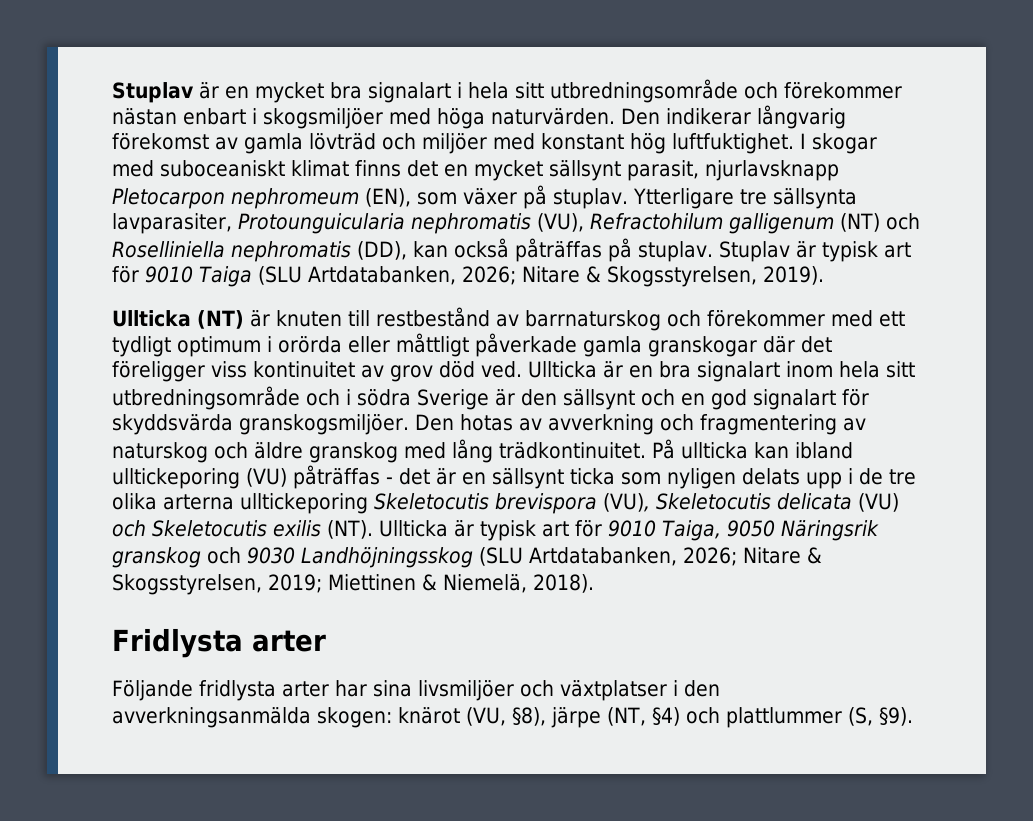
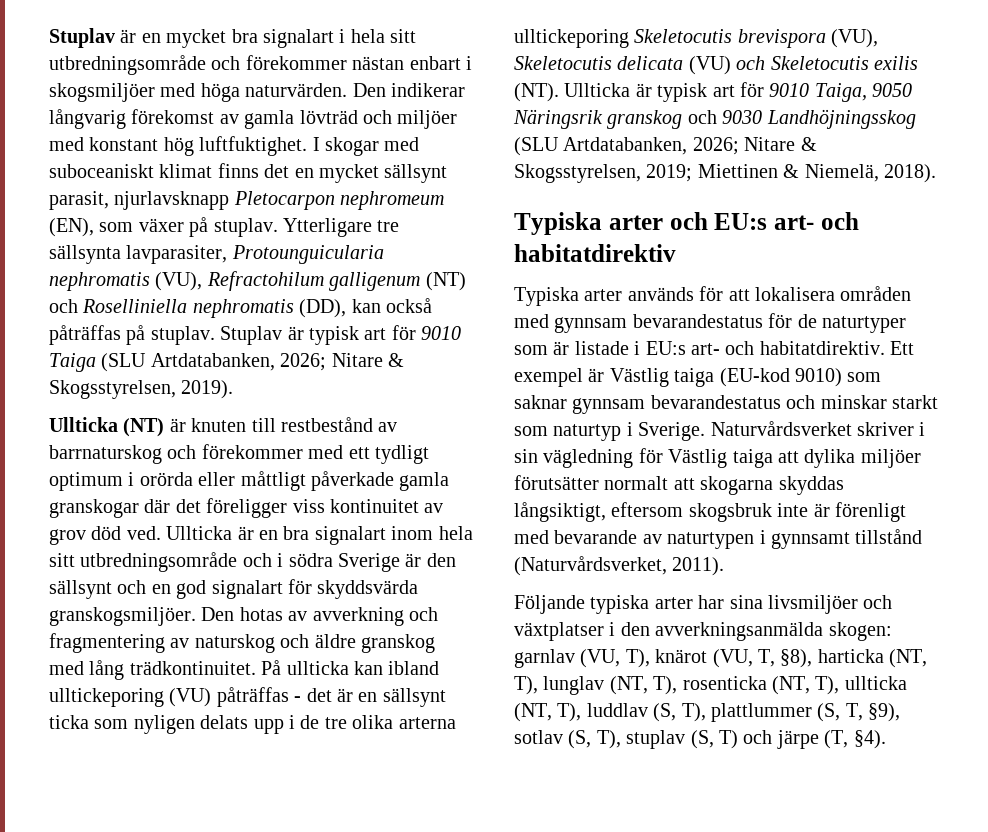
- Fridlysta arter
+ Typiska arter och EU:s art- och habitatdirektiv
+ Typiska arter används för att lokalisera områden med gynnsam bevarandestatus för de naturtyper som är listade i EU:s art- och habitatdirektiv. Ett exempel är Västlig taiga (EU-kod 9010) som saknar gynnsam bevarandestatus och minskar starkt som naturtyp i Sverige. Naturvårdsverket skriver i sin vägledning för Västlig taiga att dylika miljöer förutsätter normalt att skogarna skyddas långsiktigt, eftersom skogsbruk inte är förenligt med bevarande av naturtypen i gynnsamt tillstånd (Naturvårdsverket, 2011).
- Följande fridlysta arter har sina livsmiljöer och växtplatser i den avverkningsanmälda skogen: knärot (VU, §8), järpe (NT, §4) och plattlummer (S, §9).
+ Följande typiska arter har sina livsmiljöer och växtplatser i den avverkningsanmälda skogen: garnlav (VU, T), knärot (VU, T, §8), harticka (NT, T), lunglav (NT, T), rosenticka (NT, T), ullticka (NT, T), luddlav (S, T), plattlummer (S, T, §9), sotlav (S, T), stuplav (S, T) och järpe (T, §4).

